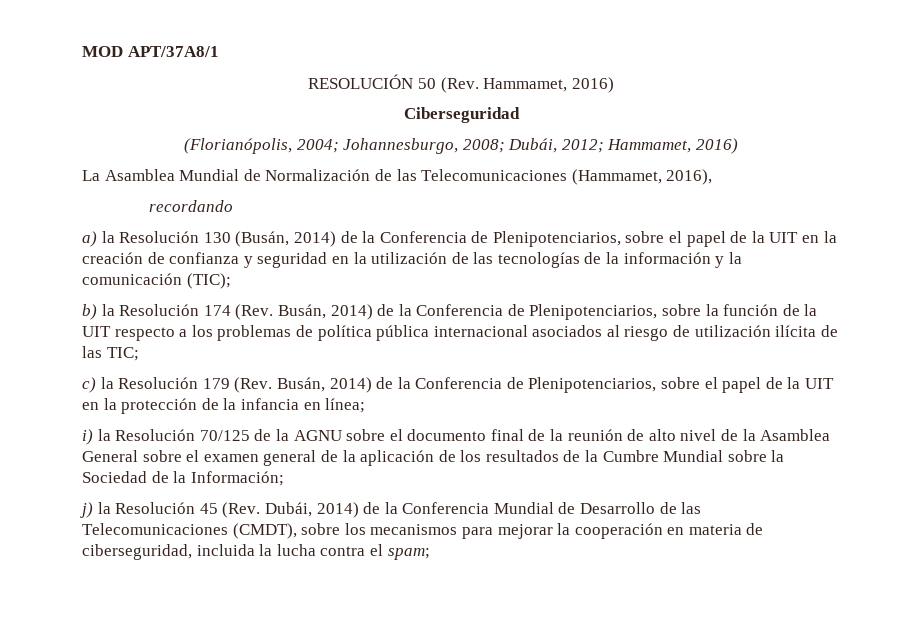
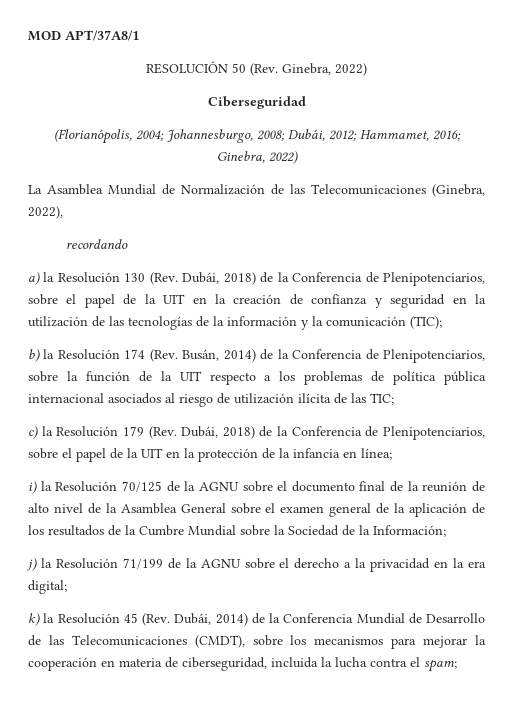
- RESOLUCIÓN 50 (Rev. Hammamet, 2016)
+ RESOLUCIÓN 50 (Rev. Ginebra, 2022)
- (Florianópolis, 2004; Johannesburgo, 2008; Dubái, 2012; Hammamet, 2016)
+ (Florianópolis, 2004; Johannesburgo, 2008; Dubái, 2012; Hammamet, 2016; Ginebra, 2022)
- La Asamblea Mundial de Normalización de las Telecomunicaciones (Hammamet, 2016),
+ La Asamblea Mundial de Normalización de las Telecomunicaciones (Ginebra, 2022),
- a) la Resolución 130 (Busán, 2014) de la Conferencia de Plenipotenciarios, sobre el papel de la UIT en la creación de confianza y seguridad en la utilización de las tecnologías de la información y la comunicación (TIC);
+ a) la Resolución 130 (Rev. Dubái, 2018) de la Conferencia de Plenipotenciarios, sobre el papel de la UIT en la creación de confianza y seguridad en la utilización de las tecnologías de la información y la comunicación (TIC);
- c) la Resolución 179 (Rev. Busán, 2014) de la Conferencia de Plenipotenciarios, sobre el papel de la UIT en la protección de la infancia en línea;
+ c) la Resolución 179 (Rev. Dubái, 2018) de la Conferencia de Plenipotenciarios, sobre el papel de la UIT en la protección de la infancia en línea;
- j) la Resolución 45 (Rev. Dubái, 2014) de la Conferencia Mundial de Desarrollo de las Telecomunicaciones (CMDT), sobre los mecanismos para mejorar la cooperación en materia de ciberseguridad, incluida la lucha contra el spam;
+ j) la Resolución 71/199 de la AGNU sobre el derecho a la privacidad en la era digital;
+ k) la Resolución 45 (Rev. Dubái, 2014) de la Conferencia Mundial de Desarrollo de las Telecomunicaciones (CMDT), sobre los mecanismos para mejorar la cooperación en materia de ciberseguridad, incluida la lucha contra el spam;

